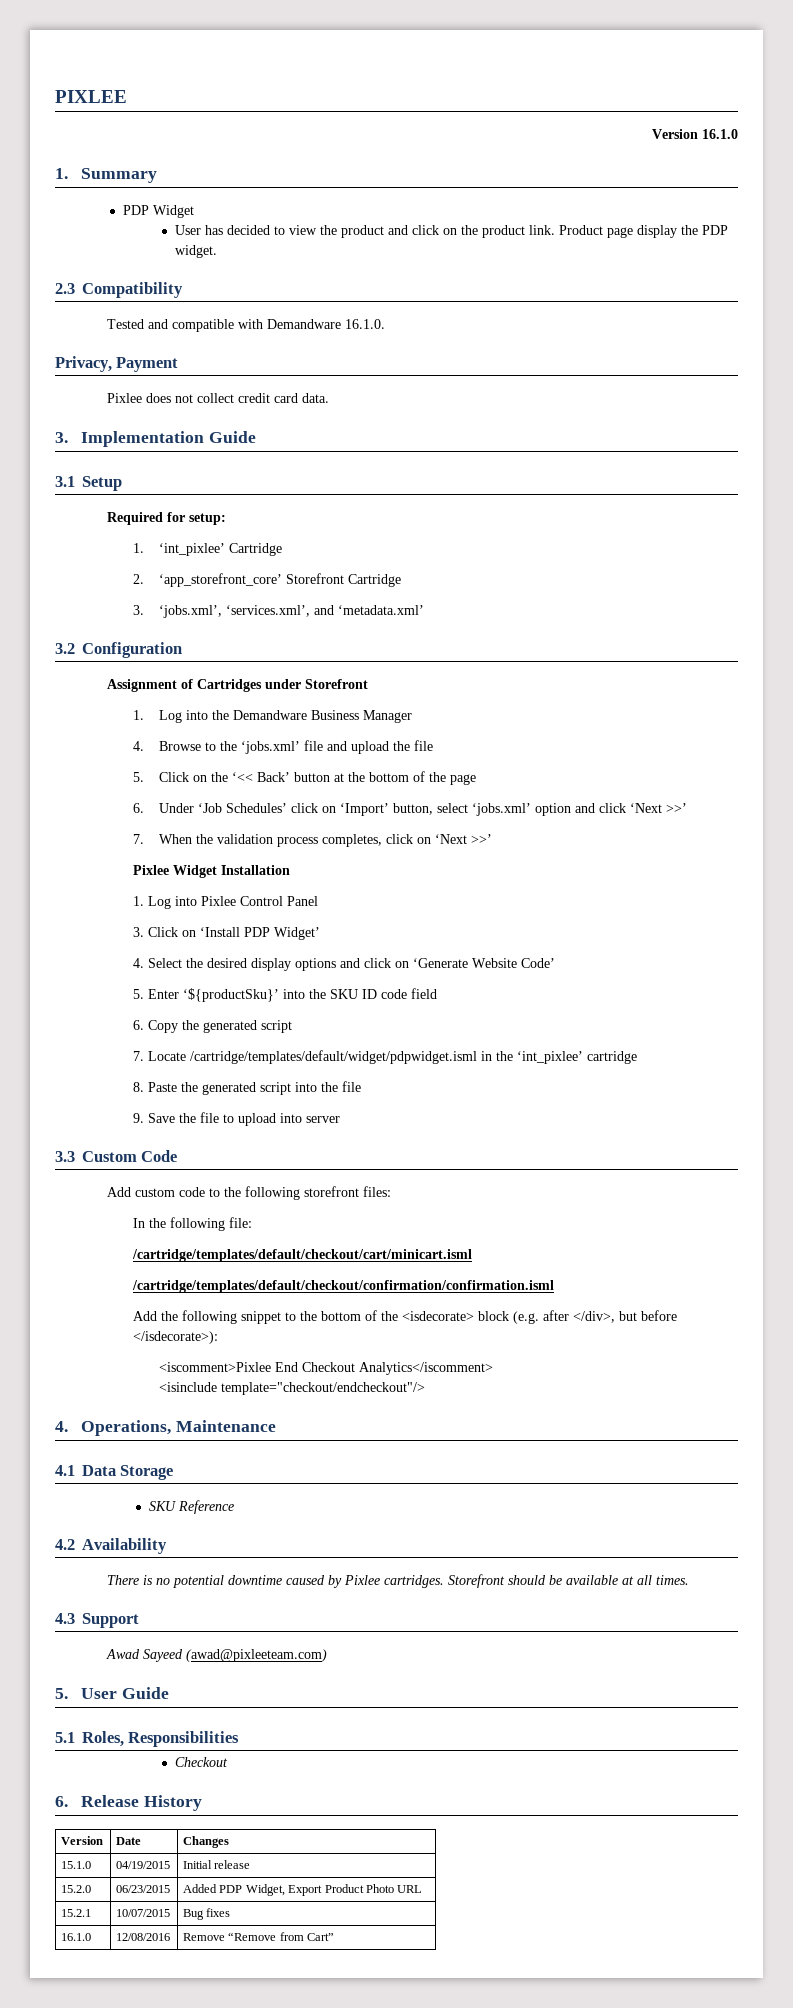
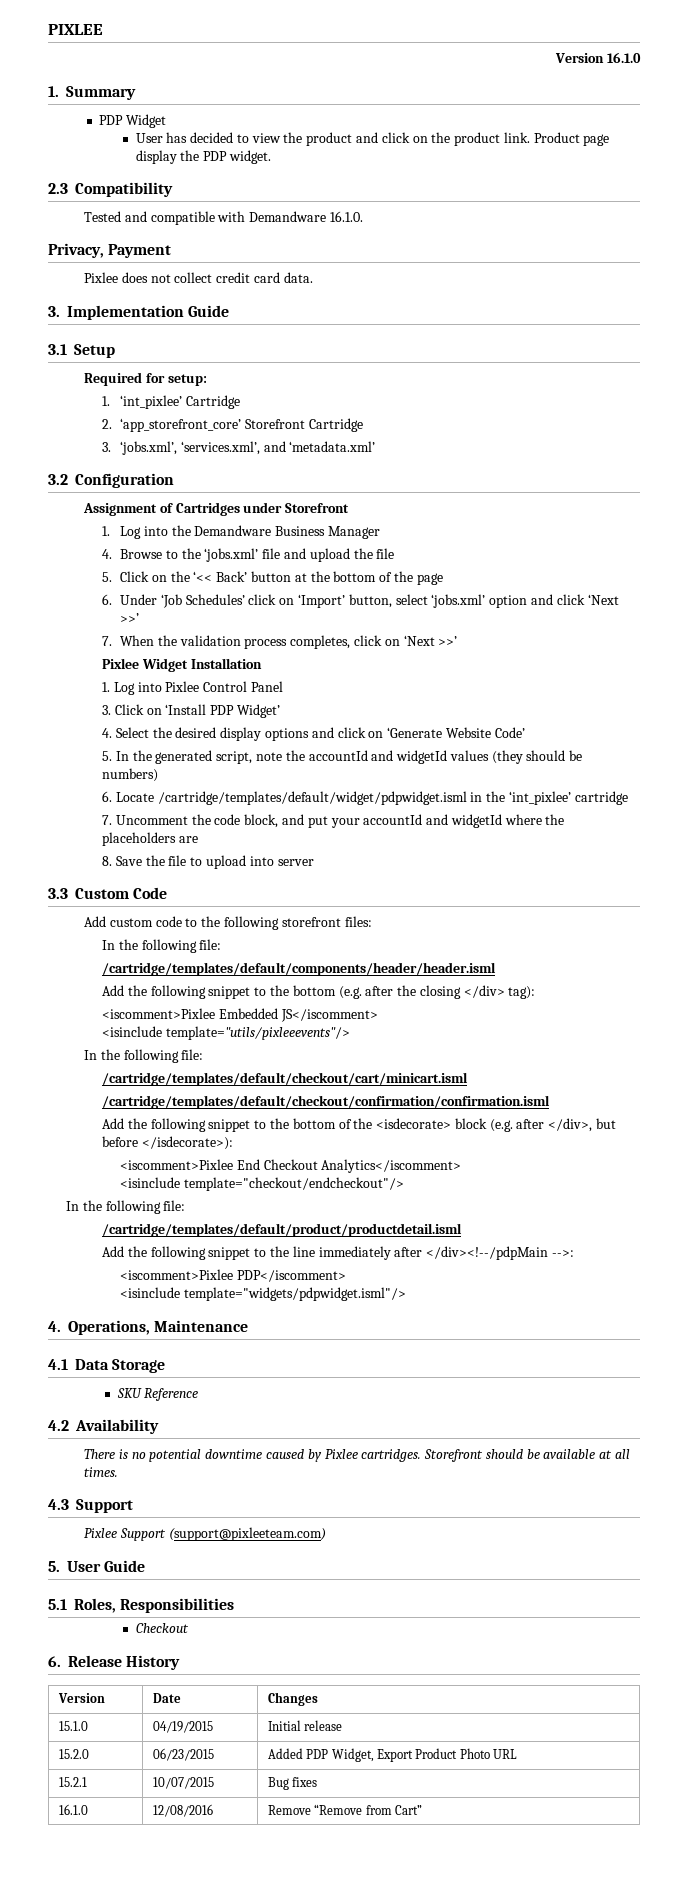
- 5. Enter ‘${productSku}’ into the SKU ID code field
- 6. Copy the generated script
- 7. Locate /cartridge/templates/default/widget/pdpwidget.isml in the ‘int_pixlee’ cartridge
+ 5. In the generated script, note the accountId and widgetId values (they should be numbers)
+ 6. Locate /cartridge/templates/default/widget/pdpwidget.isml in the ‘int_pixlee’ cartridge
- 8. Paste the generated script into the file
- 9. Save the file to upload into server
+ 7. Uncomment the code block, and put your accountId and widgetId where the placeholders are
+ 8. Save the file to upload into server
+ /cartridge/templates/default/components/header/header.isml
+ Add the following snippet to the bottom (e.g. after the closing </div> tag):
+ <iscomment>Pixlee Embedded JS</iscomment>
+ <isinclude template="utils/pixleeevents"/>
+ In the following file:
  <isinclude template="checkout/endcheckout"/>
+ In the following file:
+ /cartridge/templates/default/product/productdetail.isml
+ Add the following snippet to the line immediately after </div><!--/pdpMain -->:
+ <iscomment>Pixlee PDP</iscomment>
+ <isinclude template="widgets/pdpwidget.isml"/>
- Awad Sayeed (awad@pixleeteam.com)
+ Pixlee Support (support@pixleeteam.com)

